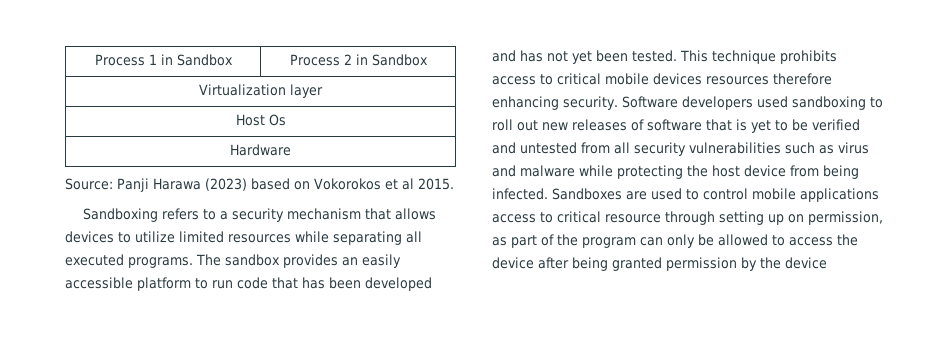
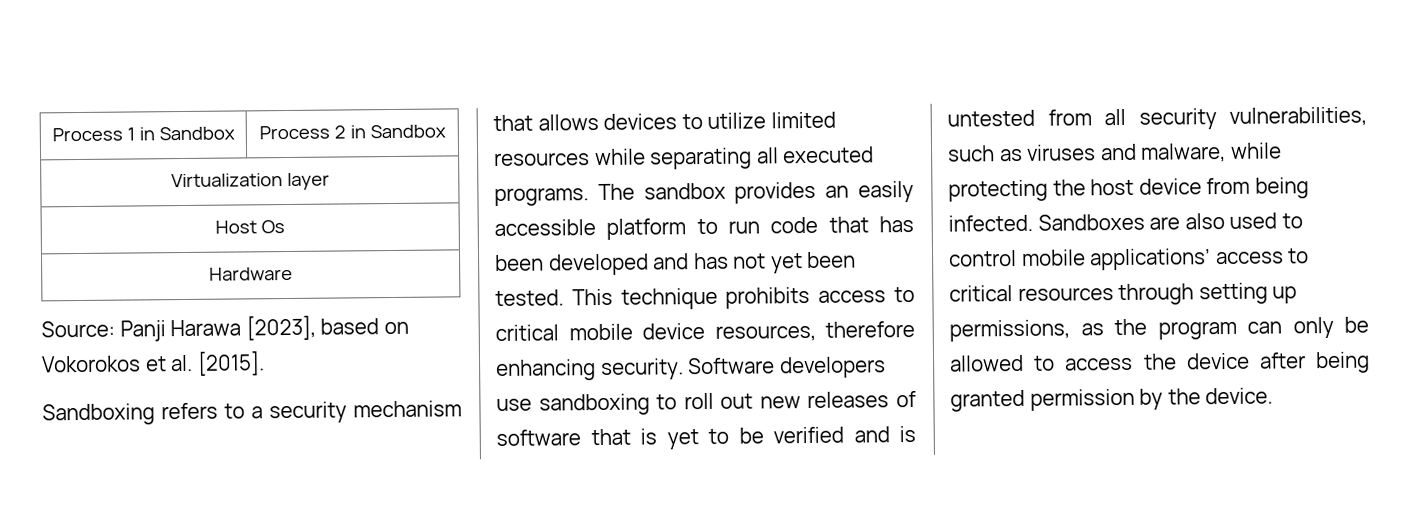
- Source: Panji Harawa (2023) based on Vokorokos et al 2015.
+ Source: Panji Harawa [2023], based on Vokorokos et al. [2015].
- This technique prohibits access to critical mobile devices resources therefore enhancing security.
+ This technique prohibits access to critical mobile device resources, therefore enhancing security.
- Software developers used sandboxing to roll out new releases of software that is yet to be verified and untested from all security vulnerabilities such as virus and malware while protecting the host device from being infected.
+ Software developers use sandboxing to roll out new releases of software that is yet to be verified and is untested from all security vulnerabilities, such as viruses and malware, while protecting the host device from being infected.
- Sandboxes are used to control mobile applications access to critical resource through setting up on permission, as part of the program can only be allowed to access the device after being granted permission by the device
+ Sandboxes are also used to control mobile applications’ access to critical resources through setting up permissions, as the program can only be allowed to access the device after being granted permission by the device.

